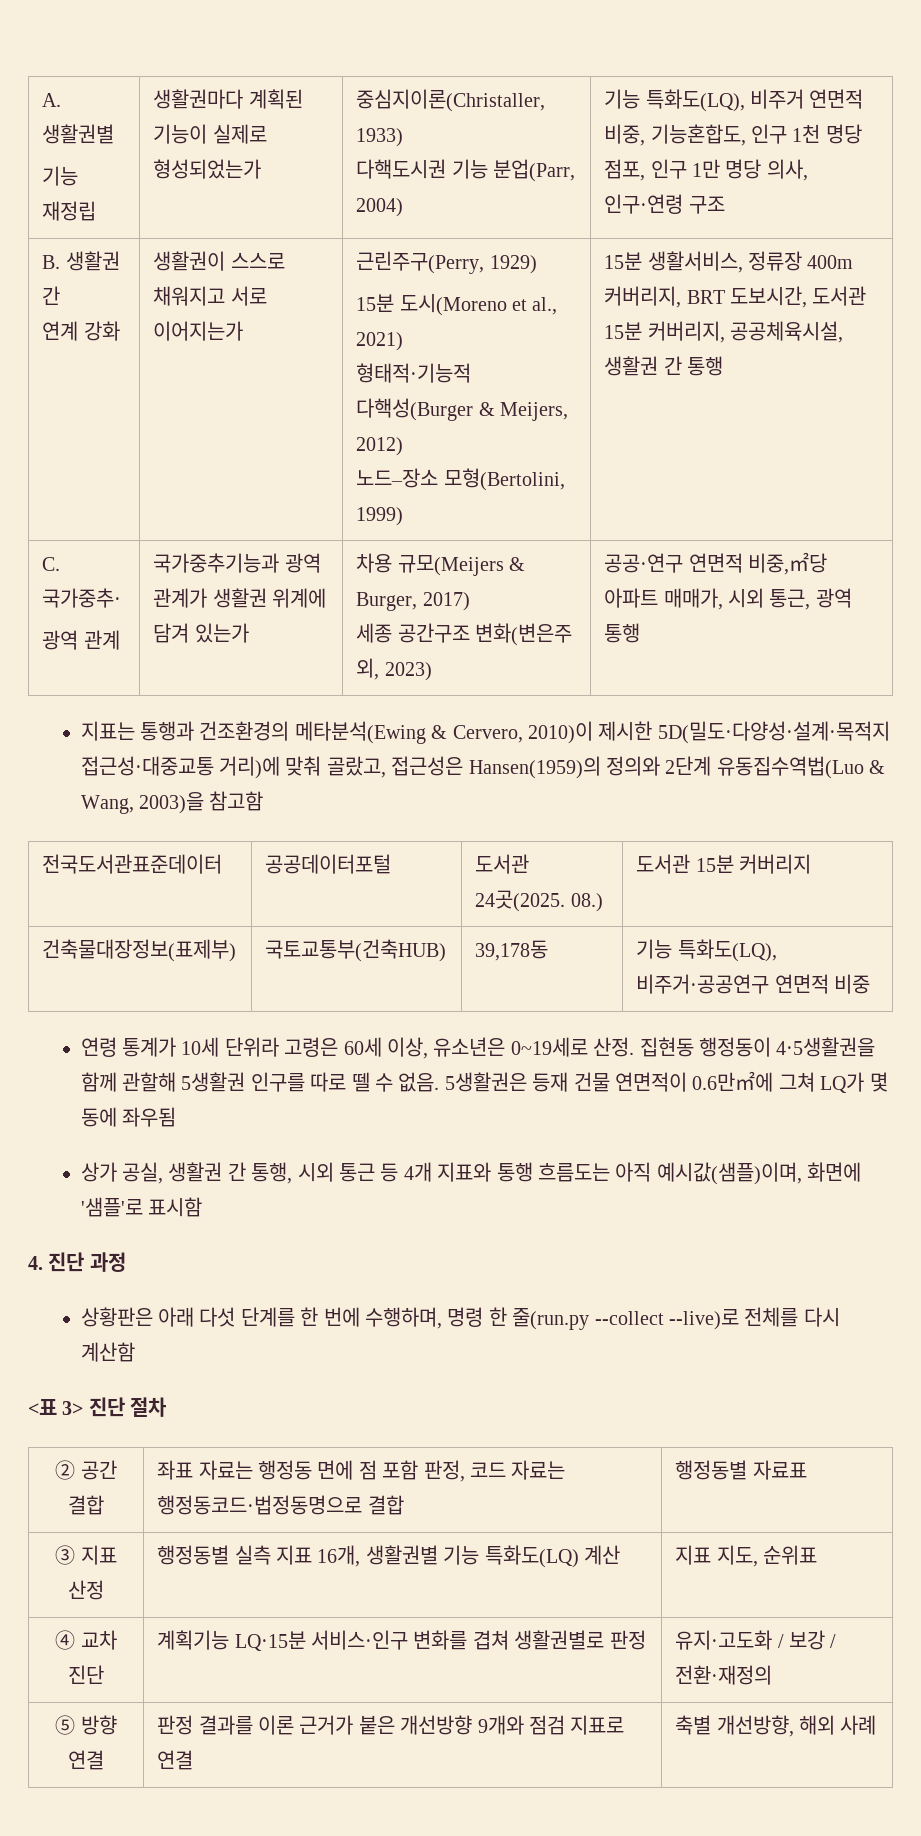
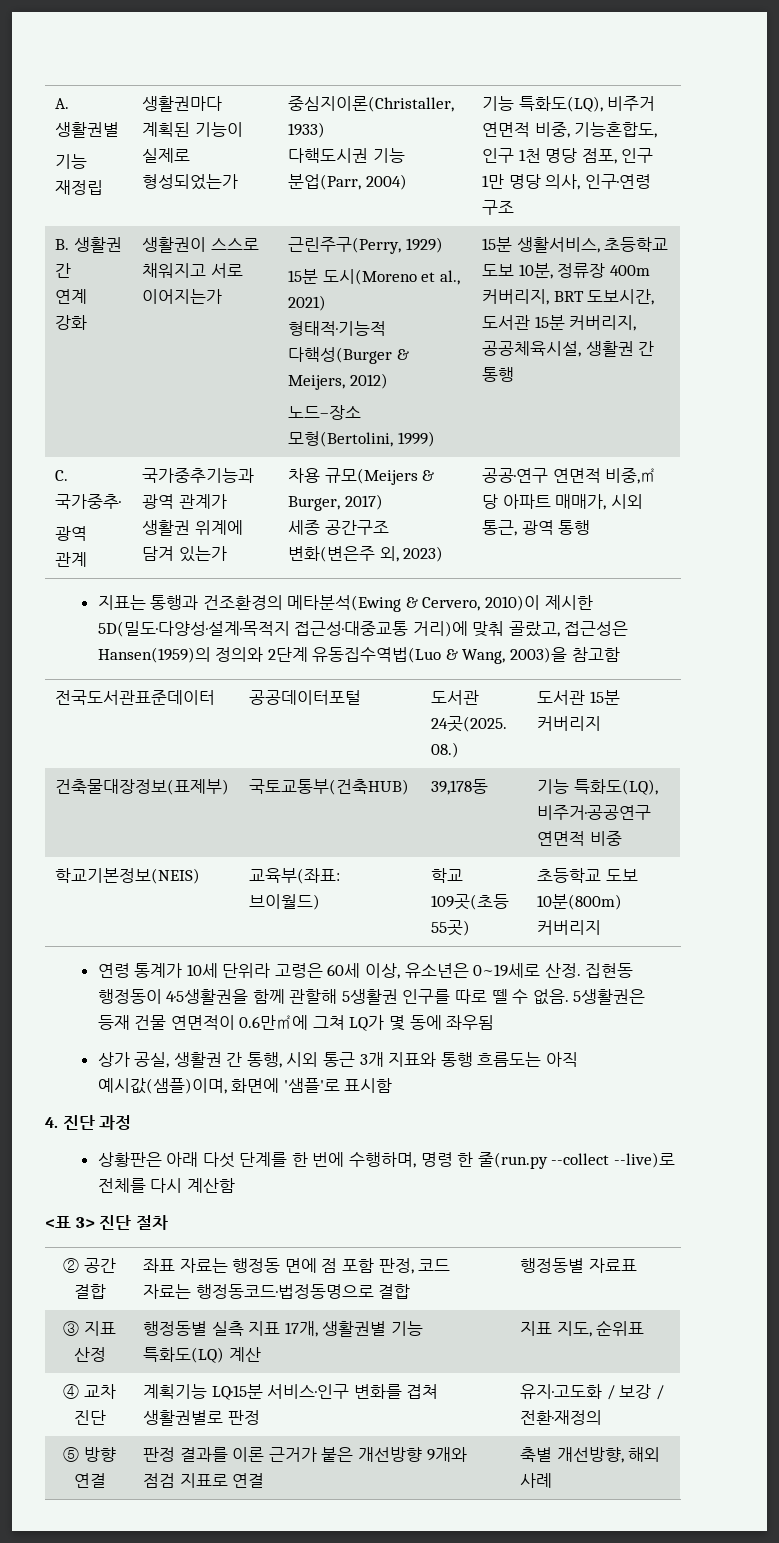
- 15분 생활서비스, 정류장 400m 커버리지, BRT 도보시간, 도서관 15분 커버리지, 공공체육시설, 생활권 간 통행
+ 15분 생활서비스, 초등학교 도보 10분, 정류장 400m 커버리지, BRT 도보시간, 도서관 15분 커버리지, 공공체육시설, 생활권 간 통행
+ 학교기본정보(NEIS) | 교육부(좌표: 브이월드) | 학교 109곳(초등 55곳) | 초등학교 도보 10분(800m) 커버리지
- 상가 공실, 생활권 간 통행, 시외 통근 등 4개 지표와 통행 흐름도는 아직 예시값(샘플)이며, 화면에 '샘플'로 표시함
+ 상가 공실, 생활권 간 통행, 시외 통근 3개 지표와 통행 흐름도는 아직 예시값(샘플)이며, 화면에 '샘플'로 표시함
- ③ 지표 산정 | 행정동별 실측 지표 16개, 생활권별 기능 특화도(LQ) 계산 | 지표 지도, 순위표
+ ③ 지표 산정 | 행정동별 실측 지표 17개, 생활권별 기능 특화도(LQ) 계산 | 지표 지도, 순위표

